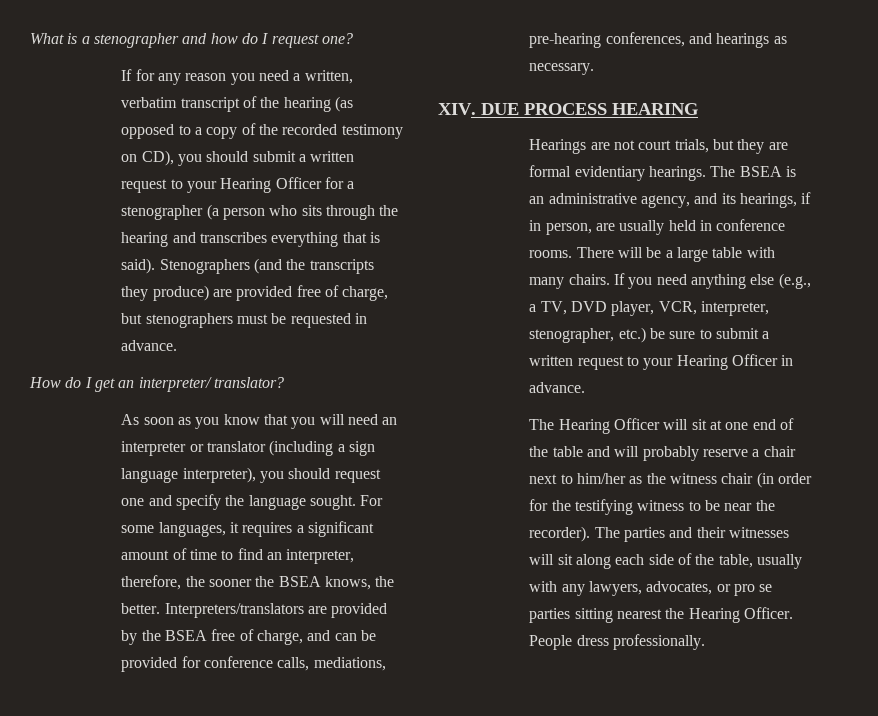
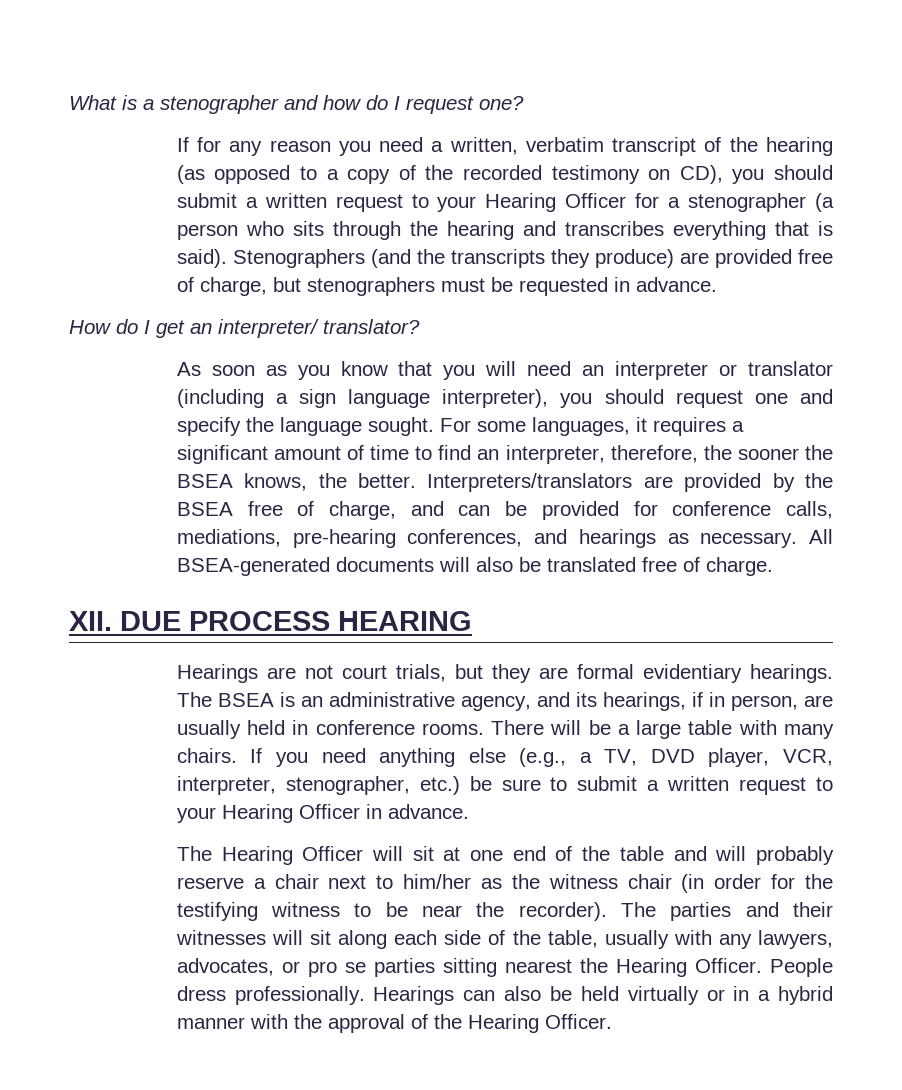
- Interpreters/translators are provided by the BSEA free of charge, and can be provided for conference calls, mediations, pre-hearing conferences, and hearings as necessary.
- XIV. DUE PROCESS HEARING
+ Interpreters/translators are provided by the BSEA free of charge, and can be provided for conference calls, mediations, pre-hearing conferences, and hearings as necessary. All BSEA-generated documents will also be translated free of charge.
+ XII. DUE PROCESS HEARING
+ Hearings can also be held virtually or in a hybrid manner with the approval of the Hearing Officer.

